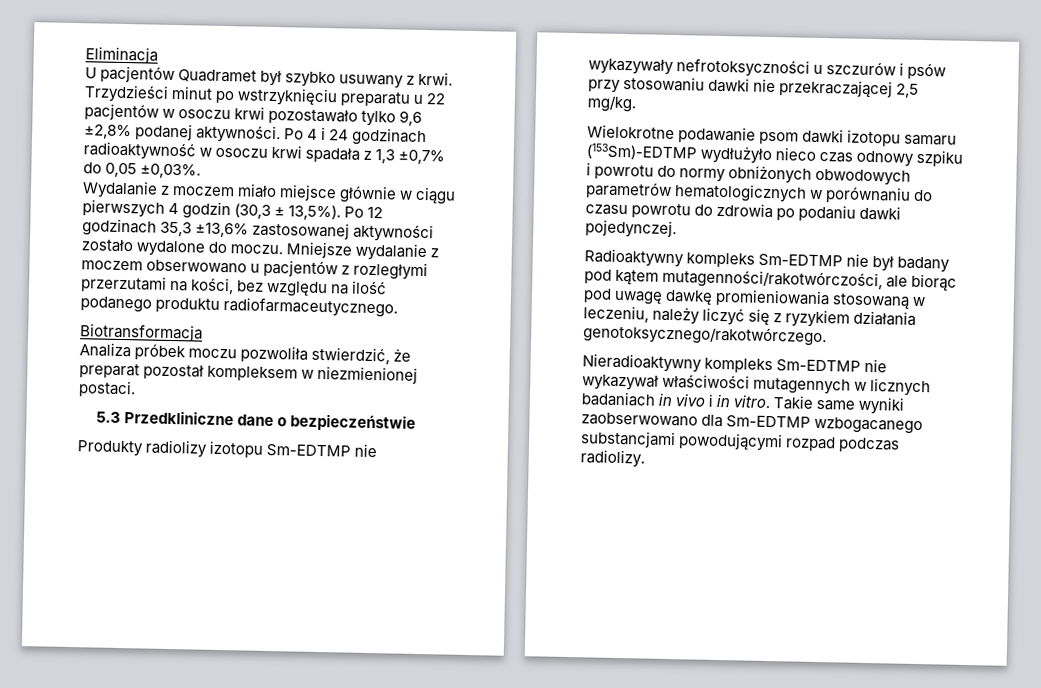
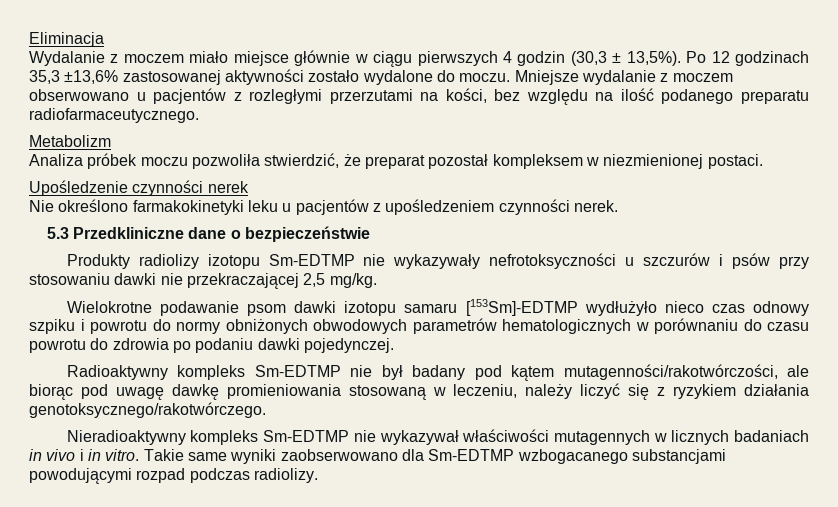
- U pacjentów Quadramet był szybko usuwany z krwi. Trzydzieści minut po wstrzyknięciu preparatu u 22 pacjentów w osoczu krwi pozostawało tylko 9,6 ±2,8% podanej aktywności. Po 4 i 24 godzinach radioaktywność w osoczu krwi spadała z 1,3 ±0,7% do 0,05 ±0,03%.
- Mniejsze wydalanie z moczem obserwowano u pacjentów z rozległymi przerzutami na kości, bez względu na ilość podanego produktu radiofarmaceutycznego.
+ Mniejsze wydalanie z moczem obserwowano u pacjentów z rozległymi przerzutami na kości, bez względu na ilość podanego preparatu radiofarmaceutycznego.
- Biotransformacja
+ Metabolizm
+ Upośledzenie czynności nerek
+ Nie określono farmakokinetyki leku u pacjentów z upośledzeniem czynności nerek.
- Wielokrotne podawanie psom dawki izotopu samaru (153Sm)-EDTMP wydłużyło nieco czas odnowy szpiku i powrotu do normy obniżonych obwodowych parametrów hematologicznych w porównaniu do czasu powrotu do zdrowia po podaniu dawki pojedynczej.
+ Wielokrotne podawanie psom dawki izotopu samaru [153Sm]-EDTMP wydłużyło nieco czas odnowy szpiku i powrotu do normy obniżonych obwodowych parametrów hematologicznych w porównaniu do czasu powrotu do zdrowia po podaniu dawki pojedynczej.

